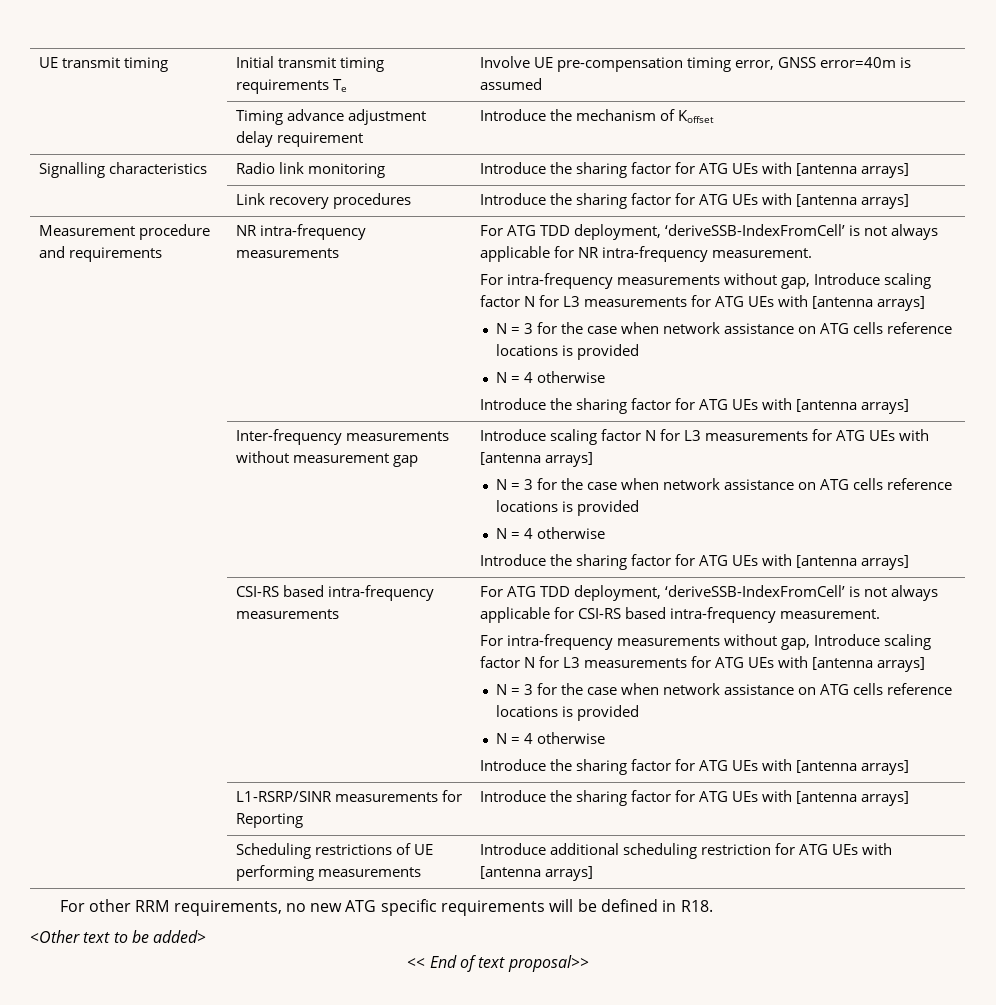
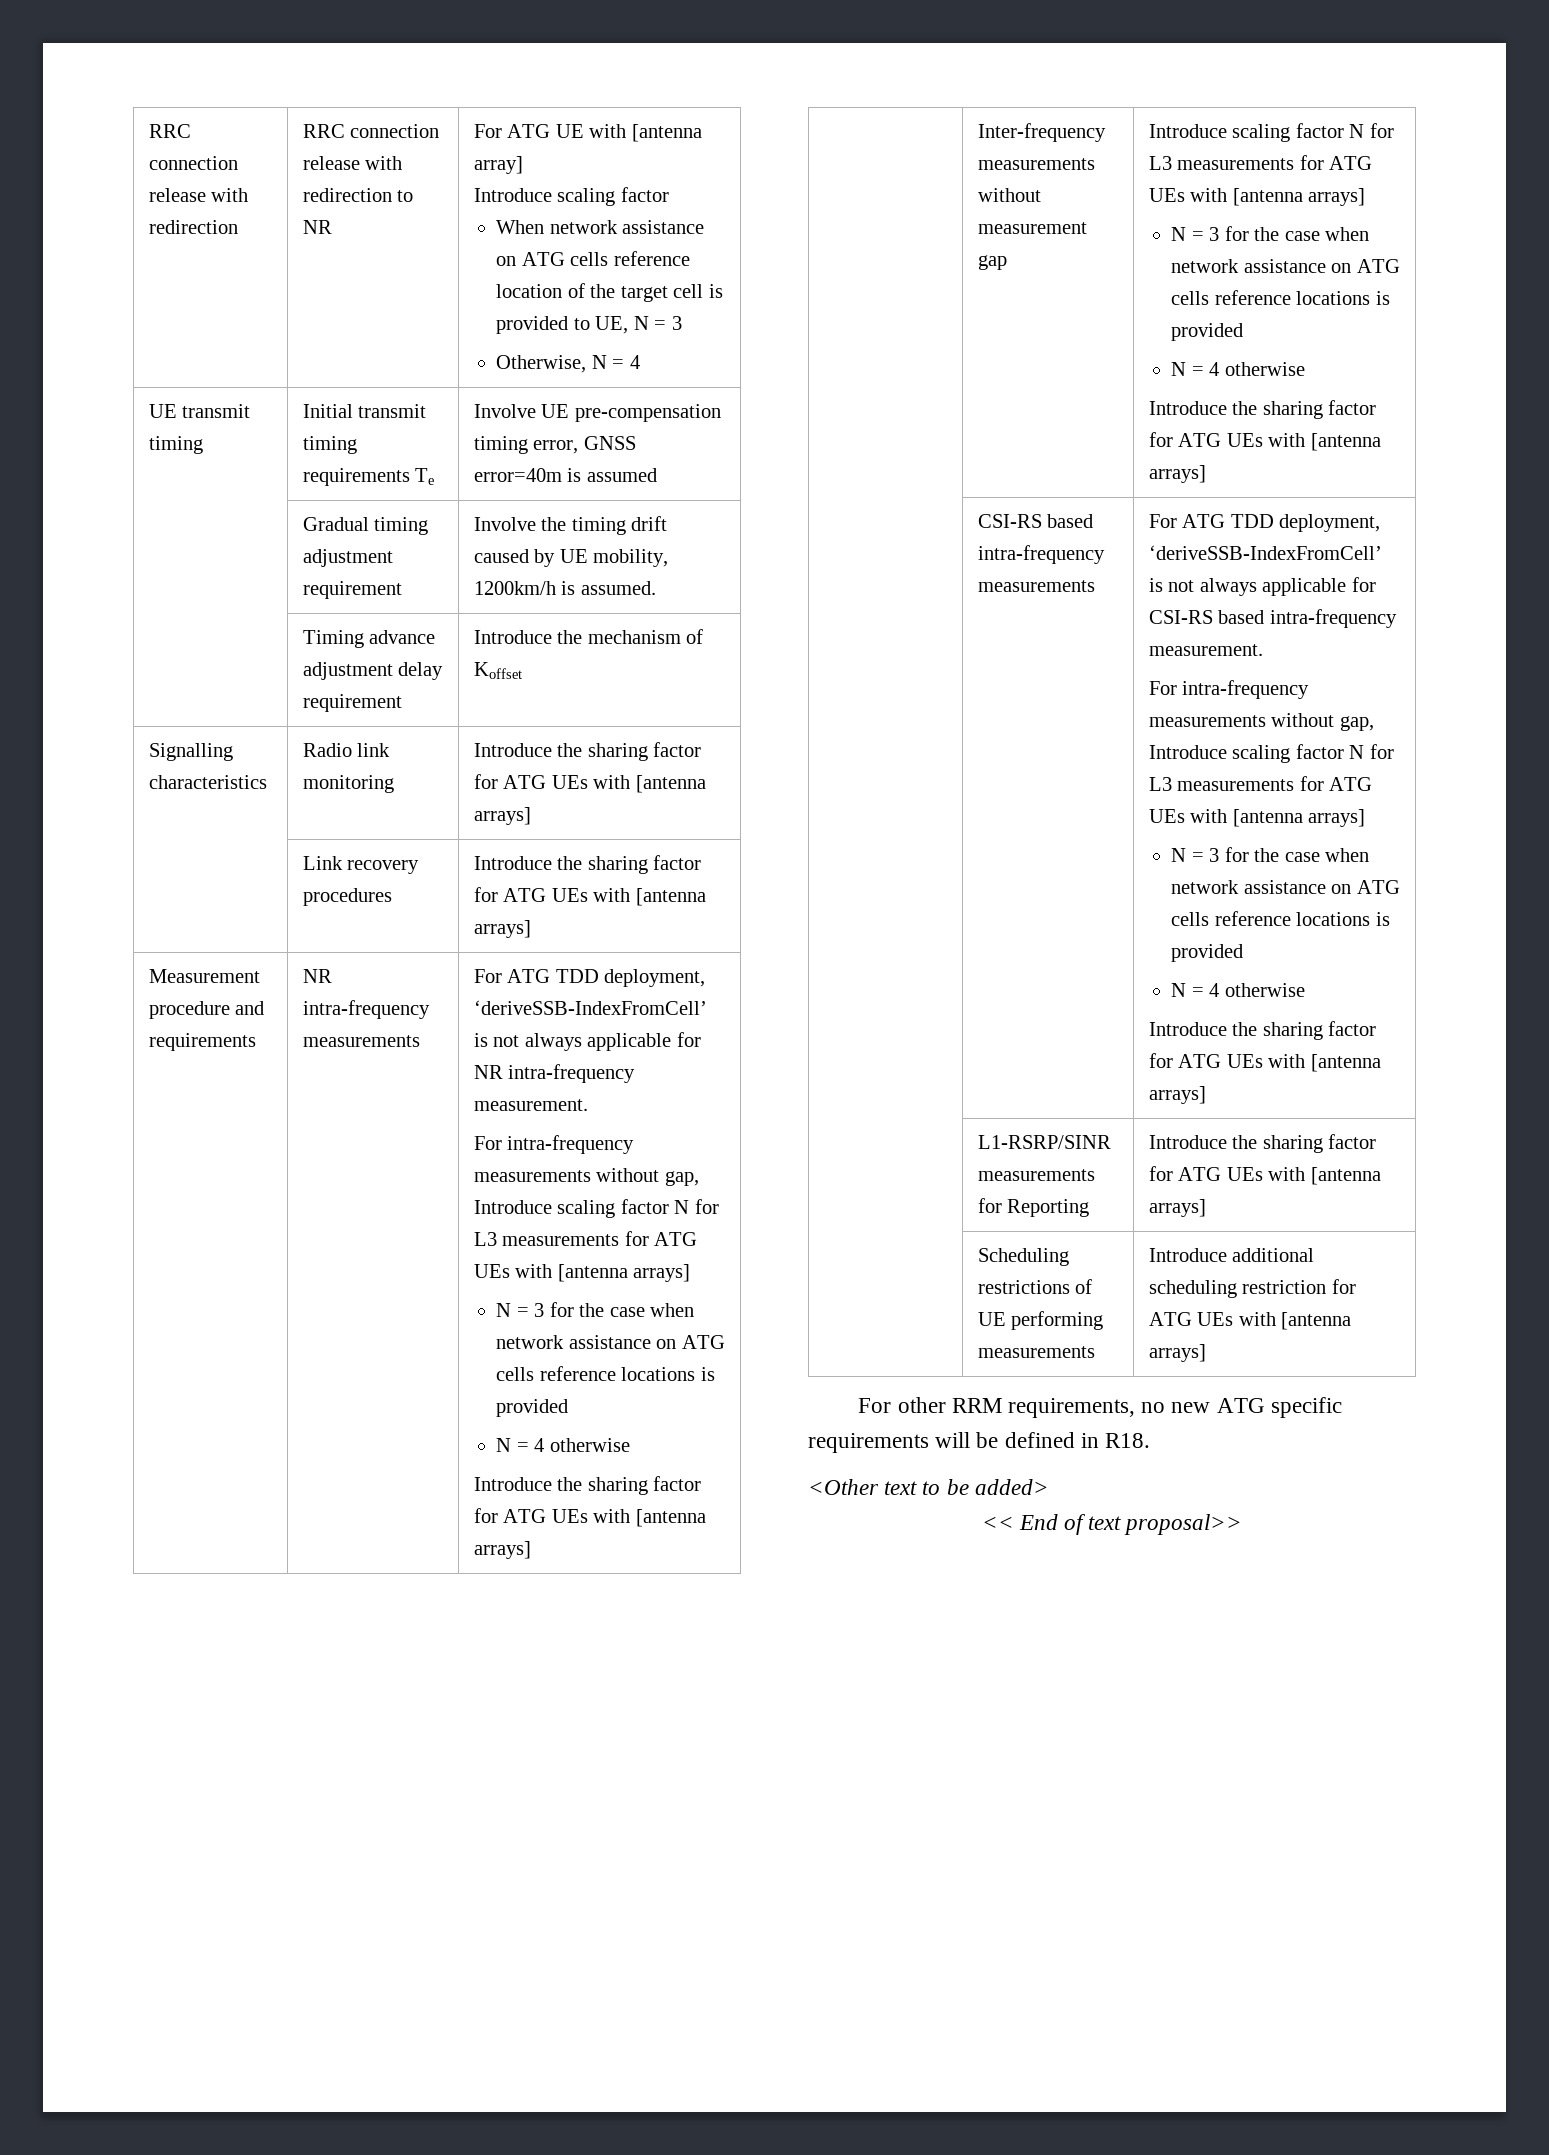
+ RRC connection release with redirection | RRC connection release with redirection to NR | For ATG UE with [antenna array]
+ Introduce scaling factor
+ When network assistance on ATG cells reference location of the target cell is provided to UE, N = 3
+ Otherwise, N = 4
+ | Gradual timing adjustment requirement | Involve the timing drift caused by UE mobility, 1200km/h is assumed.

